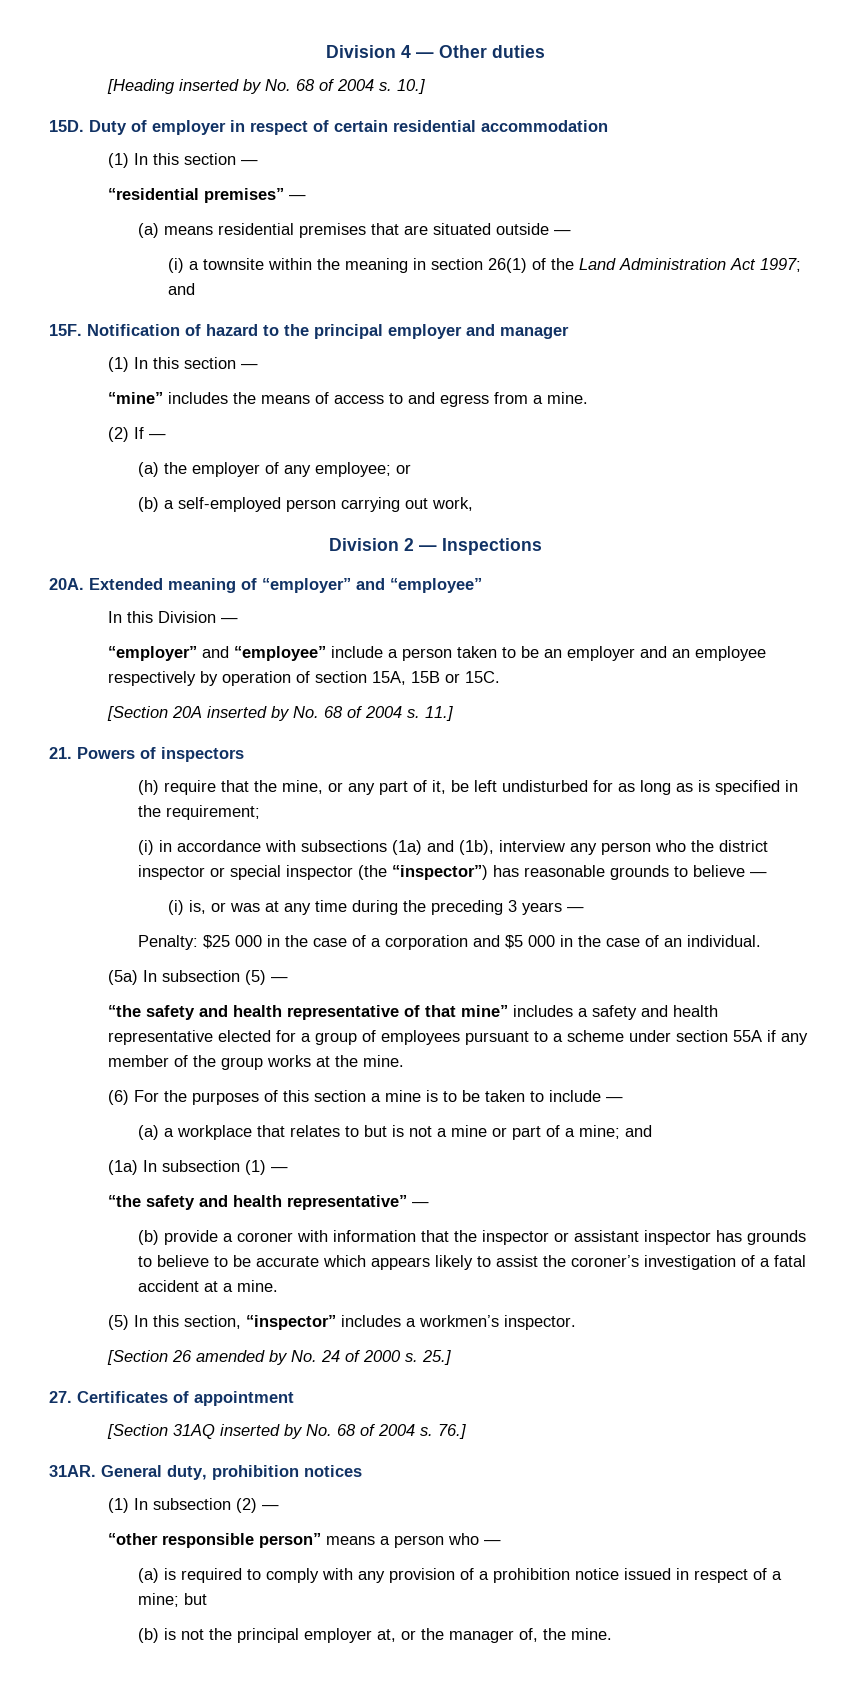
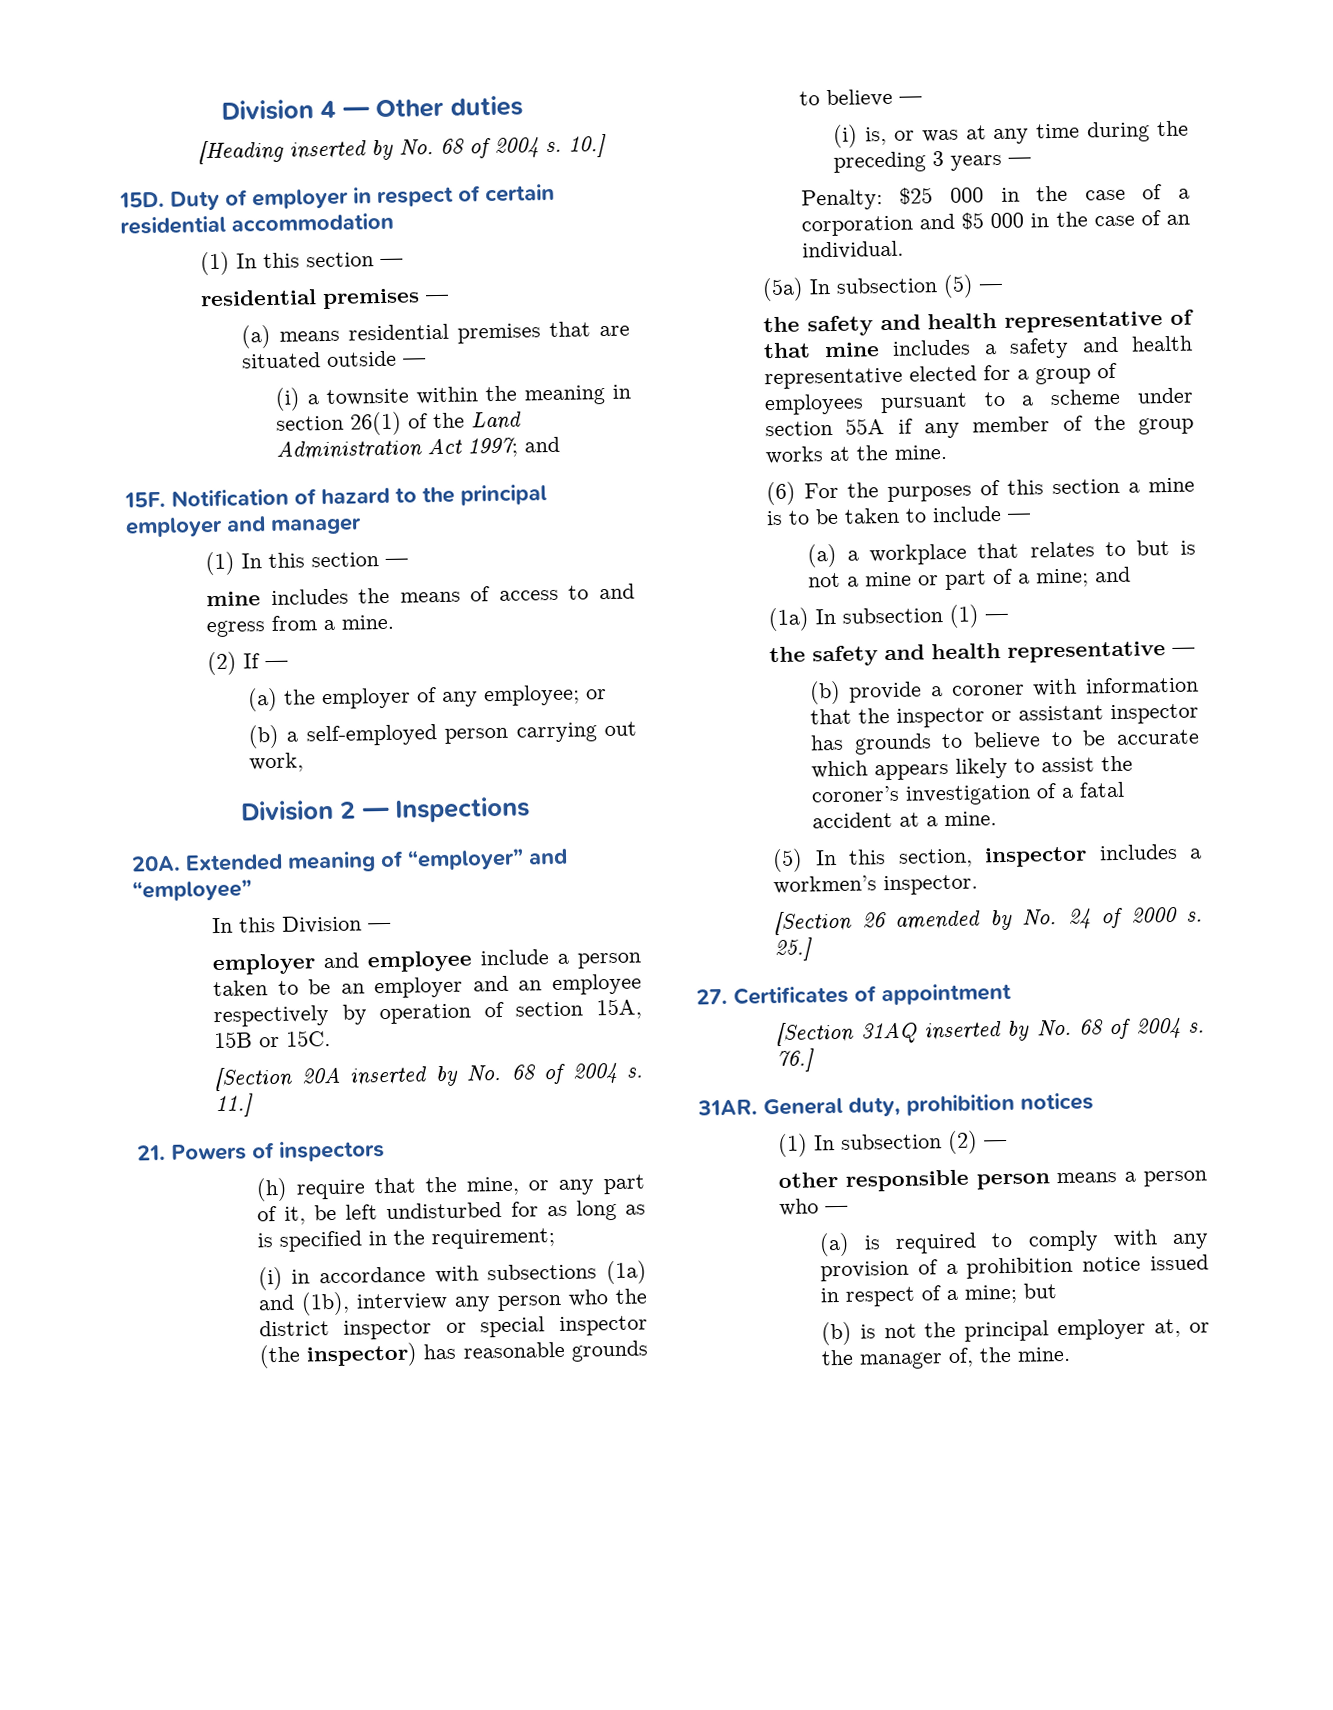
- “residential premises” —
+ residential premises —
- “mine” includes the means of access to and egress from a mine.
+ mine includes the means of access to and egress from a mine.
- “employer” and “employee” include a person taken to be an employer and an employee respectively by operation of section 15A, 15B or 15C.
+ employer and employee include a person taken to be an employer and an employee respectively by operation of section 15A, 15B or 15C.
- (i) in accordance with subsections (1a) and (1b), interview any person who the district inspector or special inspector (the “inspector”) has reasonable grounds to believe —
+ (i) in accordance with subsections (1a) and (1b), interview any person who the district inspector or special inspector (the inspector) has reasonable grounds to believe —
- “the safety and health representative of that mine” includes a safety and health representative elected for a group of employees pursuant to a scheme under section 55A if any member of the group works at the mine.
+ the safety and health representative of that mine includes a safety and health representative elected for a group of employees pursuant to a scheme under section 55A if any member of the group works at the mine.
- “the safety and health representative” —
+ the safety and health representative —
- (5) In this section, “inspector” includes a workmen’s inspector.
+ (5) In this section, inspector includes a workmen’s inspector.
- “other responsible person” means a person who —
+ other responsible person means a person who —

